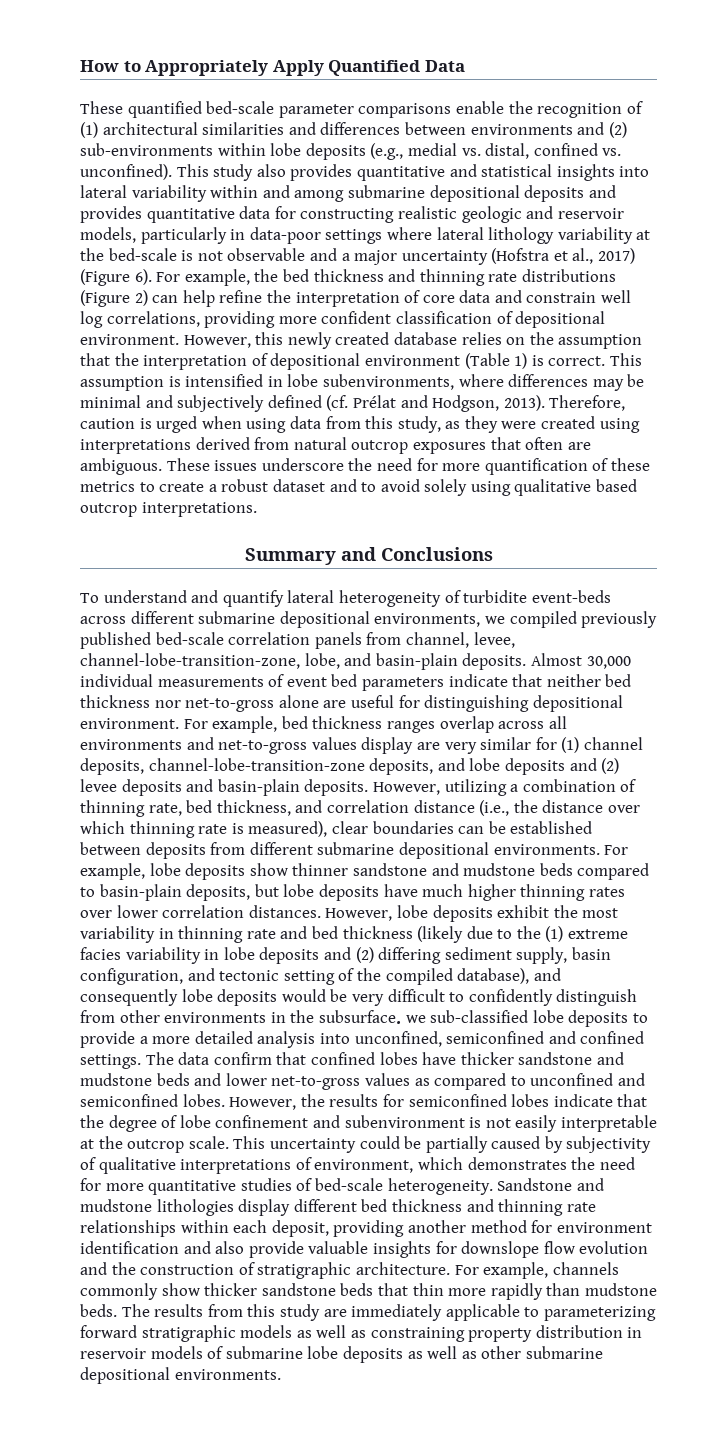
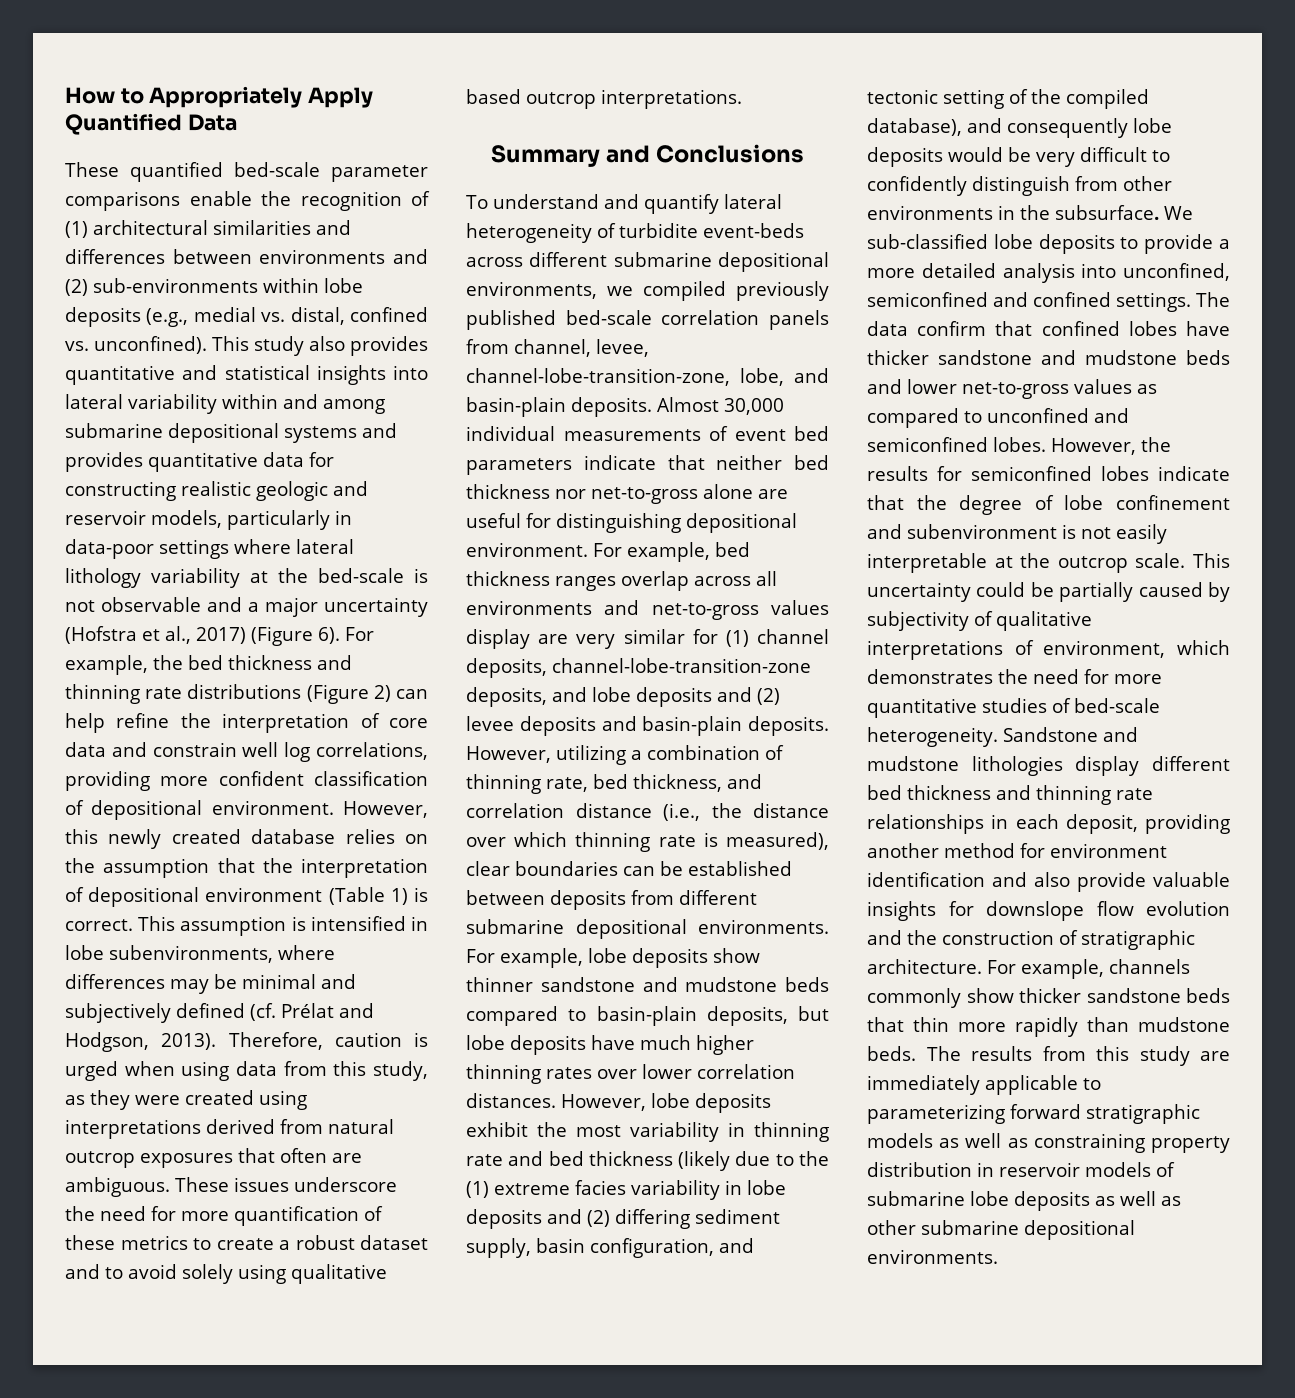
- This study also provides quantitative and statistical insights into lateral variability within and among submarine depositional deposits and provides quantitative data for constructing realistic geologic and reservoir models, particularly in data-poor settings where lateral lithology variability at the bed-scale is not observable and a major uncertainty (Hofstra et al., 2017) (Figure 6).
+ This study also provides quantitative and statistical insights into lateral variability within and among submarine depositional systems and provides quantitative data for constructing realistic geologic and reservoir models, particularly in data-poor settings where lateral lithology variability at the bed-scale is not observable and a major uncertainty (Hofstra et al., 2017) (Figure 6).
- However, lobe deposits exhibit the most variability in thinning rate and bed thickness (likely due to the (1) extreme facies variability in lobe deposits and (2) differing sediment supply, basin configuration, and tectonic setting of the compiled database), and consequently lobe deposits would be very difficult to confidently distinguish from other environments in the subsurface. we sub-classified lobe deposits to provide a more detailed analysis into unconfined, semiconfined and confined settings.
+ However, lobe deposits exhibit the most variability in thinning rate and bed thickness (likely due to the (1) extreme facies variability in lobe deposits and (2) differing sediment supply, basin configuration, and tectonic setting of the compiled database), and consequently lobe deposits would be very difficult to confidently distinguish from other environments in the subsurface. We sub-classified lobe deposits to provide a more detailed analysis into unconfined, semiconfined and confined settings.
- Sandstone and mudstone lithologies display different bed thickness and thinning rate relationships within each deposit, providing another method for environment identification and also provide valuable insights for downslope flow evolution and the construction of stratigraphic architecture.
+ Sandstone and mudstone lithologies display different bed thickness and thinning rate relationships in each deposit, providing another method for environment identification and also provide valuable insights for downslope flow evolution and the construction of stratigraphic architecture.

